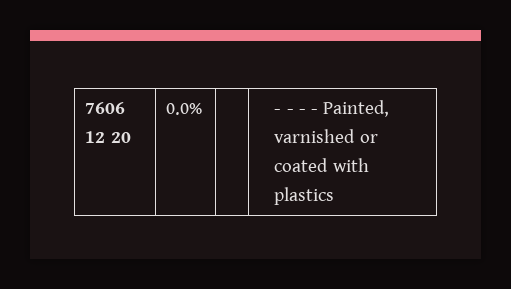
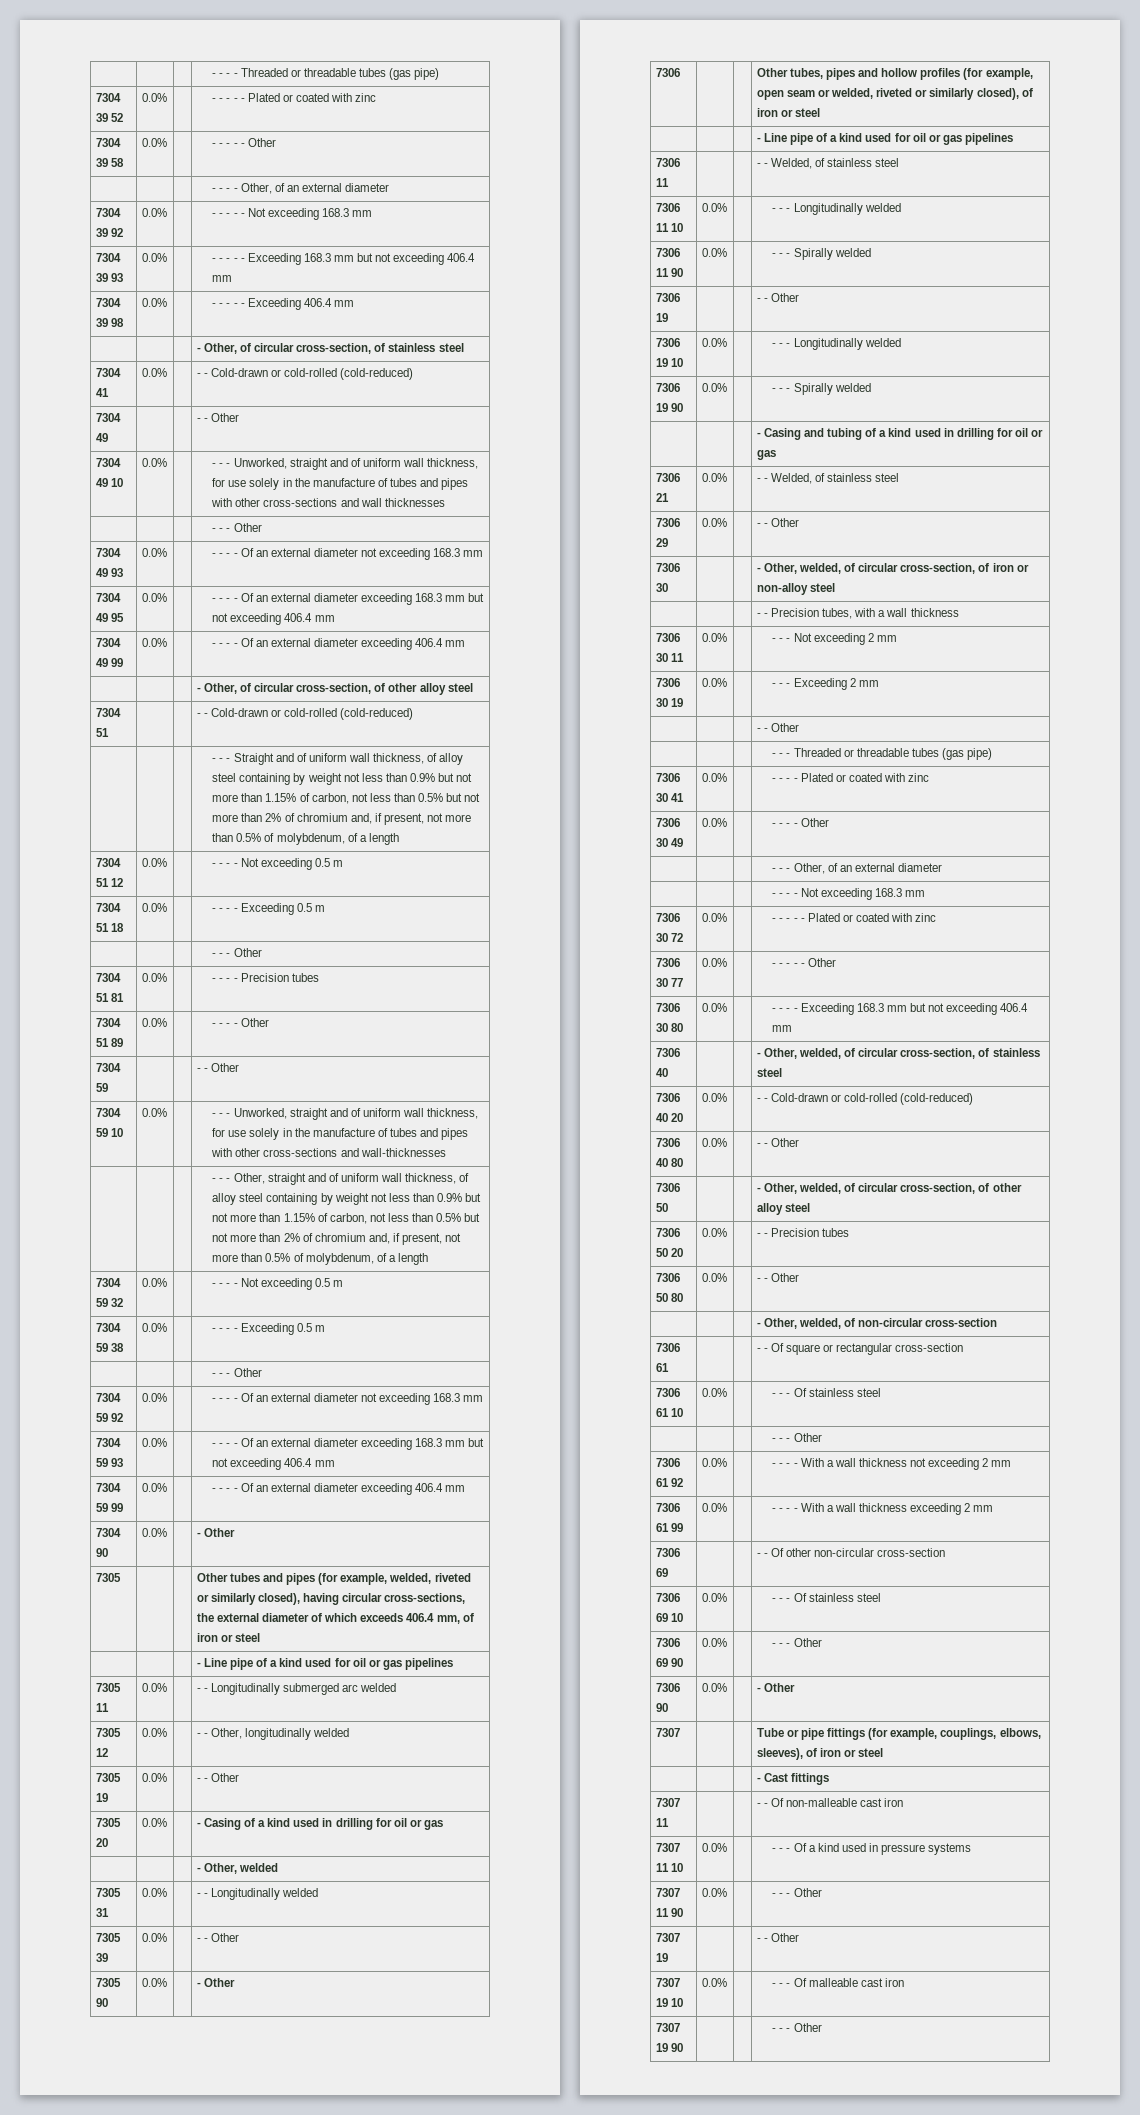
- 7606 12 20 | 0.0% | | - - - - Painted, varnished or coated with plastics
+ | | | - - - - Threaded or threadable tubes (gas pipe)
+ 7304 39 52 | 0.0% | | - - - - - Plated or coated with zinc
+ 7304 39 58 | 0.0% | | - - - - - Other
+ | | | - - - - Other, of an external diameter
+ 7304 39 92 | 0.0% | | - - - - - Not exceeding 168.3 mm
+ 7304 39 93 | 0.0% | | - - - - - Exceeding 168.3 mm but not exceeding 406.4 mm
+ 7304 39 98 | 0.0% | | - - - - - Exceeding 406.4 mm
+ | | | - Other, of circular cross-section, of stainless steel
+ 7304 41 | 0.0% | | - - Cold-drawn or cold-rolled (cold-reduced)
+ 7304 49 | | | - - Other
+ 7304 49 10 | 0.0% | | - - - Unworked, straight and of uniform wall thickness, for use solely in the manufacture of tubes and pipes with other cross-sections and wall thicknesses
+ | | | - - - Other
+ 7304 49 93 | 0.0% | | - - - - Of an external diameter not exceeding 168.3 mm
+ 7304 49 95 | 0.0% | | - - - - Of an external diameter exceeding 168.3 mm but not exceeding 406.4 mm
+ 7304 49 99 | 0.0% | | - - - - Of an external diameter exceeding 406.4 mm
+ | | | - Other, of circular cross-section, of other alloy steel
+ 7304 51 | | | - - Cold-drawn or cold-rolled (cold-reduced)
+ | | | - - - Straight and of uniform wall thickness, of alloy steel containing by weight not less than 0.9% but not more than 1.15% of carbon, not less than 0.5% but not more than 2% of chromium and, if present, not more than 0.5% of molybdenum, of a length
+ 7304 51 12 | 0.0% | | - - - - Not exceeding 0.5 m
+ 7304 51 18 | 0.0% | | - - - - Exceeding 0.5 m
+ | | | - - - Other
+ 7304 51 81 | 0.0% | | - - - - Precision tubes
+ 7304 51 89 | 0.0% | | - - - - Other
+ 7304 59 | | | - - Other
+ 7304 59 10 | 0.0% | | - - - Unworked, straight and of uniform wall thickness, for use solely in the manufacture of tubes and pipes with other cross-sections and wall-thicknesses
+ | | | - - - Other, straight and of uniform wall thickness, of alloy steel containing by weight not less than 0.9% but not more than 1.15% of carbon, not less than 0.5% but not more than 2% of chromium and, if present, not more than 0.5% of molybdenum, of a length
+ 7304 59 32 | 0.0% | | - - - - Not exceeding 0.5 m
+ 7304 59 38 | 0.0% | | - - - - Exceeding 0.5 m
+ | | | - - - Other
+ 7304 59 92 | 0.0% | | - - - - Of an external diameter not exceeding 168.3 mm
+ 7304 59 93 | 0.0% | | - - - - Of an external diameter exceeding 168.3 mm but not exceeding 406.4 mm
+ 7304 59 99 | 0.0% | | - - - - Of an external diameter exceeding 406.4 mm
+ 7304 90 | 0.0% | | - Other
+ 7305 | | | Other tubes and pipes (for example, welded, riveted or similarly closed), having circular cross-sections, the external diameter of which exceeds 406.4 mm, of iron or steel
+ | | | - Line pipe of a kind used for oil or gas pipelines
+ 7305 11 | 0.0% | | - - Longitudinally submerged arc welded
+ 7305 12 | 0.0% | | - - Other, longitudinally welded
+ 7305 19 | 0.0% | | - - Other
+ 7305 20 | 0.0% | | - Casing of a kind used in drilling for oil or gas
+ | | | - Other, welded
+ 7305 31 | 0.0% | | - - Longitudinally welded
+ 7305 39 | 0.0% | | - - Other
+ 7305 90 | 0.0% | | - Other
+ 7306 | | | Other tubes, pipes and hollow profiles (for example, open seam or welded, riveted or similarly closed), of iron or steel
+ | | | - Line pipe of a kind used for oil or gas pipelines
+ 7306 11 | | | - - Welded, of stainless steel
+ 7306 11 10 | 0.0% | | - - - Longitudinally welded
+ 7306 11 90 | 0.0% | | - - - Spirally welded
+ 7306 19 | | | - - Other
+ 7306 19 10 | 0.0% | | - - - Longitudinally welded
+ 7306 19 90 | 0.0% | | - - - Spirally welded
+ | | | - Casing and tubing of a kind used in drilling for oil or gas
+ 7306 21 | 0.0% | | - - Welded, of stainless steel
+ 7306 29 | 0.0% | | - - Other
+ 7306 30 | | | - Other, welded, of circular cross-section, of iron or non-alloy steel
+ | | | - - Precision tubes, with a wall thickness
+ 7306 30 11 | 0.0% | | - - - Not exceeding 2 mm
+ 7306 30 19 | 0.0% | | - - - Exceeding 2 mm
+ | | | - - Other
+ | | | - - - Threaded or threadable tubes (gas pipe)
+ 7306 30 41 | 0.0% | | - - - - Plated or coated with zinc
+ 7306 30 49 | 0.0% | | - - - - Other
+ | | | - - - Other, of an external diameter
+ | | | - - - - Not exceeding 168.3 mm
+ 7306 30 72 | 0.0% | | - - - - - Plated or coated with zinc
+ 7306 30 77 | 0.0% | | - - - - - Other
+ 7306 30 80 | 0.0% | | - - - - Exceeding 168.3 mm but not exceeding 406.4 mm
+ 7306 40 | | | - Other, welded, of circular cross-section, of stainless steel
+ 7306 40 20 | 0.0% | | - - Cold-drawn or cold-rolled (cold-reduced)
+ 7306 40 80 | 0.0% | | - - Other
+ 7306 50 | | | - Other, welded, of circular cross-section, of other alloy steel
+ 7306 50 20 | 0.0% | | - - Precision tubes
+ 7306 50 80 | 0.0% | | - - Other
+ | | | - Other, welded, of non-circular cross-section
+ 7306 61 | | | - - Of square or rectangular cross-section
+ 7306 61 10 | 0.0% | | - - - Of stainless steel
+ | | | - - - Other
+ 7306 61 92 | 0.0% | | - - - - With a wall thickness not exceeding 2 mm
+ 7306 61 99 | 0.0% | | - - - - With a wall thickness exceeding 2 mm
+ 7306 69 | | | - - Of other non-circular cross-section
+ 7306 69 10 | 0.0% | | - - - Of stainless steel
+ 7306 69 90 | 0.0% | | - - - Other
+ 7306 90 | 0.0% | | - Other
+ 7307 | | | Tube or pipe fittings (for example, couplings, elbows, sleeves), of iron or steel
+ | | | - Cast fittings
+ 7307 11 | | | - - Of non-malleable cast iron
+ 7307 11 10 | 0.0% | | - - - Of a kind used in pressure systems
+ 7307 11 90 | 0.0% | | - - - Other
+ 7307 19 | | | - - Other
+ 7307 19 10 | 0.0% | | - - - Of malleable cast iron
+ 7307 19 90 | | | - - - Other

